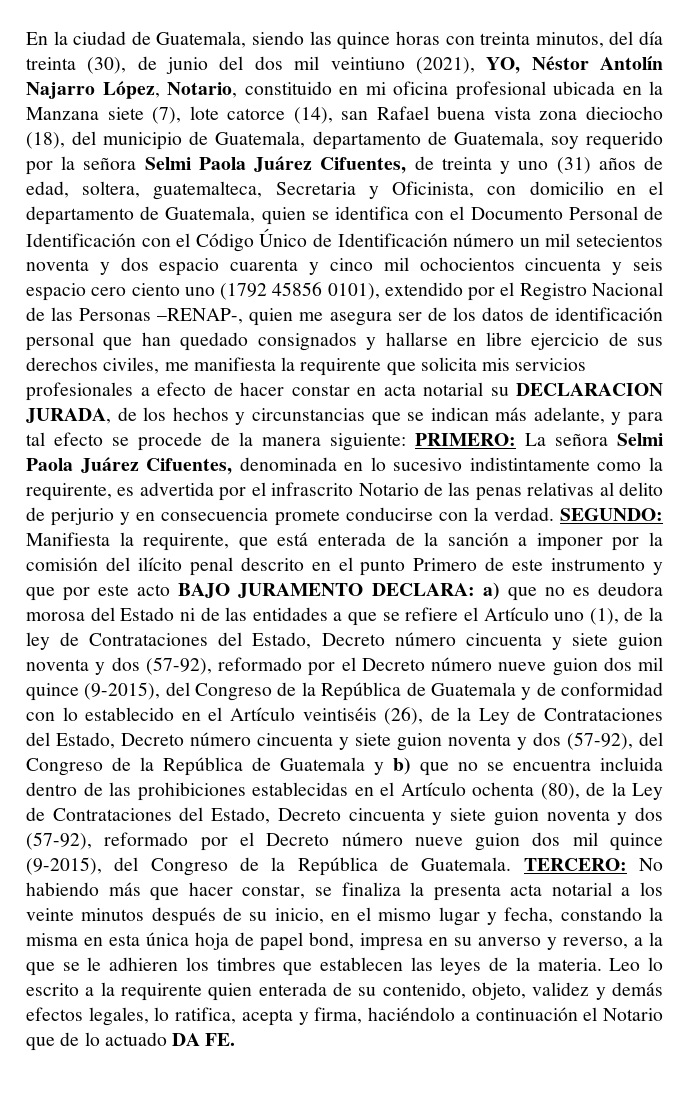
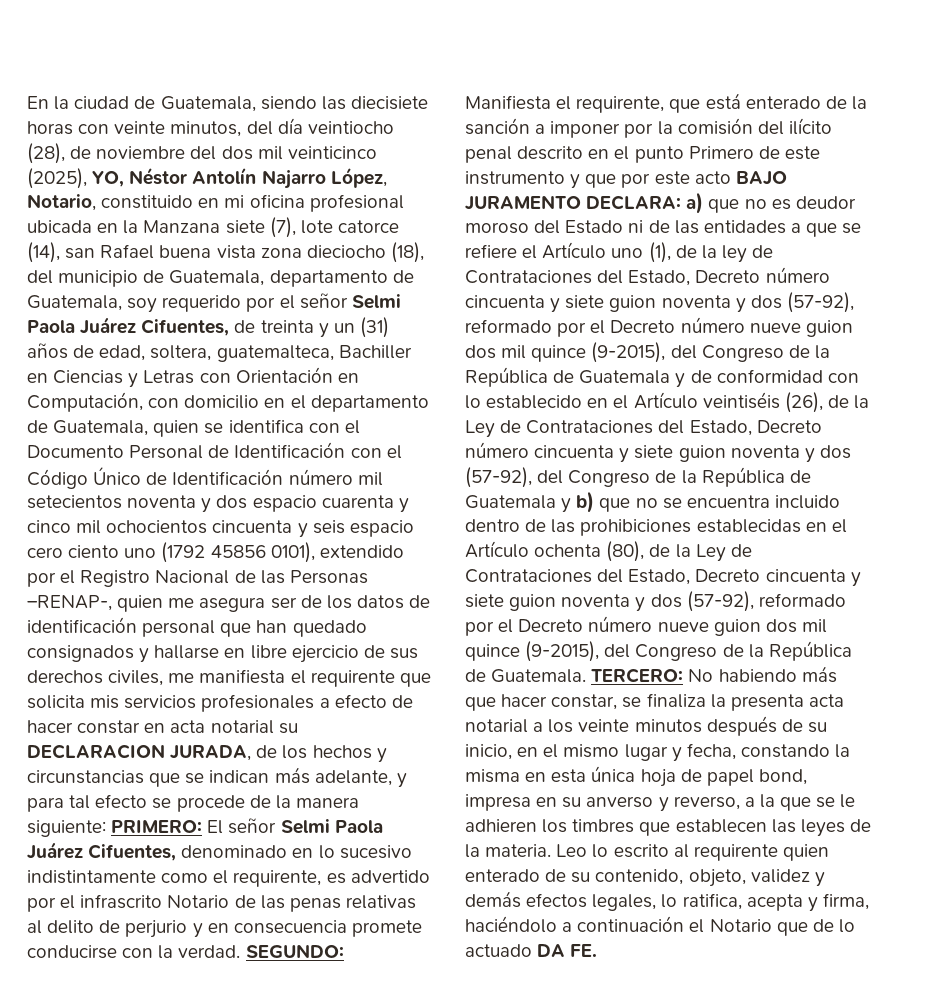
- En la ciudad de Guatemala, siendo las quince horas con treinta minutos, del día treinta (30), de junio del dos mil veintiuno (2021), YO, Néstor Antolín Najarro López, Notario, constituido en mi oficina profesional ubicada en la Manzana siete (7), lote catorce (14), san Rafael buena vista zona dieciocho (18), del municipio de Guatemala, departamento de Guatemala, soy requerido por la señora Selmi Paola Juárez Cifuentes, de treinta y uno (31) años de edad, soltera, guatemalteca, Secretaria y Oficinista, con domicilio en el departamento de Guatemala, quien se identifica con el Documento Personal de Identificación con el Código Único de Identificación número un mil setecientos noventa y dos espacio cuarenta y cinco mil ochocientos cincuenta y seis espacio cero ciento uno (1792 45856 0101), extendido por el Registro Nacional de las Personas –RENAP-, quien me asegura ser de los datos de identificación personal que han quedado consignados y hallarse en libre ejercicio de sus derechos civiles, me manifiesta la requirente que solicita mis servicios profesionales a efecto de hacer constar en acta notarial su DECLARACION JURADA, de los hechos y circunstancias que se indican más adelante, y para tal efecto se procede de la manera siguiente:
+ En la ciudad de Guatemala, siendo las diecisiete horas con veinte minutos, del día veintiocho (28), de noviembre del dos mil veinticinco (2025), YO, Néstor Antolín Najarro López, Notario, constituido en mi oficina profesional ubicada en la Manzana siete (7), lote catorce (14), san Rafael buena vista zona dieciocho (18), del municipio de Guatemala, departamento de Guatemala, soy requerido por el señor Selmi Paola Juárez Cifuentes, de treinta y un (31) años de edad, soltera, guatemalteca, Bachiller en Ciencias y Letras con Orientación en Computación, con domicilio en el departamento de Guatemala, quien se identifica con el Documento Personal de Identificación con el Código Único de Identificación número mil setecientos noventa y dos espacio cuarenta y cinco mil ochocientos cincuenta y seis espacio cero ciento uno (1792 45856 0101), extendido por el Registro Nacional de las Personas –RENAP-, quien me asegura ser de los datos de identificación personal que han quedado consignados y hallarse en libre ejercicio de sus derechos civiles, me manifiesta el requirente que solicita mis servicios profesionales a efecto de hacer constar en acta notarial su DECLARACION JURADA, de los hechos y circunstancias que se indican más adelante, y para tal efecto se procede de la manera siguiente:
- La señora Selmi Paola Juárez Cifuentes, denominada en lo sucesivo indistintamente como la requirente, es advertida por el infrascrito Notario de las penas relativas al delito de perjurio y en consecuencia promete conducirse con la verdad.
+ El señor Selmi Paola Juárez Cifuentes, denominado en lo sucesivo indistintamente como el requirente, es advertido por el infrascrito Notario de las penas relativas al delito de perjurio y en consecuencia promete conducirse con la verdad.
- Manifiesta la requirente, que está enterada de la sanción a imponer por la comisión del ilícito penal descrito en el punto Primero de este instrumento y que por este acto BAJO JURAMENTO DECLARA:
+ Manifiesta el requirente, que está enterado de la sanción a imponer por la comisión del ilícito penal descrito en el punto Primero de este instrumento y que por este acto BAJO JURAMENTO DECLARA:
- a) que no es deudora morosa del Estado ni de las entidades a que se refiere el Artículo uno (1), de la ley de Contrataciones del Estado, Decreto número cincuenta y siete guion noventa y dos (57-92), reformado por el Decreto número nueve guion dos mil quince (9-2015), del Congreso de la República de Guatemala y de conformidad con lo establecido en el Artículo veintiséis (26), de la Ley de Contrataciones del Estado, Decreto número cincuenta y siete guion noventa y dos (57-92), del Congreso de la República de Guatemala y b) que no se encuentra incluida dentro de las prohibiciones establecidas en el Artículo ochenta (80), de la Ley de Contrataciones del Estado, Decreto cincuenta y siete guion noventa y dos (57-92), reformado por el Decreto número nueve guion dos mil quince (9-2015), del Congreso de la República de Guatemala.
+ a) que no es deudor moroso del Estado ni de las entidades a que se refiere el Artículo uno (1), de la ley de Contrataciones del Estado, Decreto número cincuenta y siete guion noventa y dos (57-92), reformado por el Decreto número nueve guion dos mil quince (9-2015), del Congreso de la República de Guatemala y de conformidad con lo establecido en el Artículo veintiséis (26), de la Ley de Contrataciones del Estado, Decreto número cincuenta y siete guion noventa y dos (57-92), del Congreso de la República de Guatemala y b) que no se encuentra incluido dentro de las prohibiciones establecidas en el Artículo ochenta (80), de la Ley de Contrataciones del Estado, Decreto cincuenta y siete guion noventa y dos (57-92), reformado por el Decreto número nueve guion dos mil quince (9-2015), del Congreso de la República de Guatemala.
- Leo lo escrito a la requirente quien enterada de su contenido, objeto, validez y demás efectos legales, lo ratifica, acepta y firma, haciéndolo a continuación el Notario que de lo actuado DA FE.
+ Leo lo escrito al requirente quien enterado de su contenido, objeto, validez y demás efectos legales, lo ratifica, acepta y firma, haciéndolo a continuación el Notario que de lo actuado DA FE.

